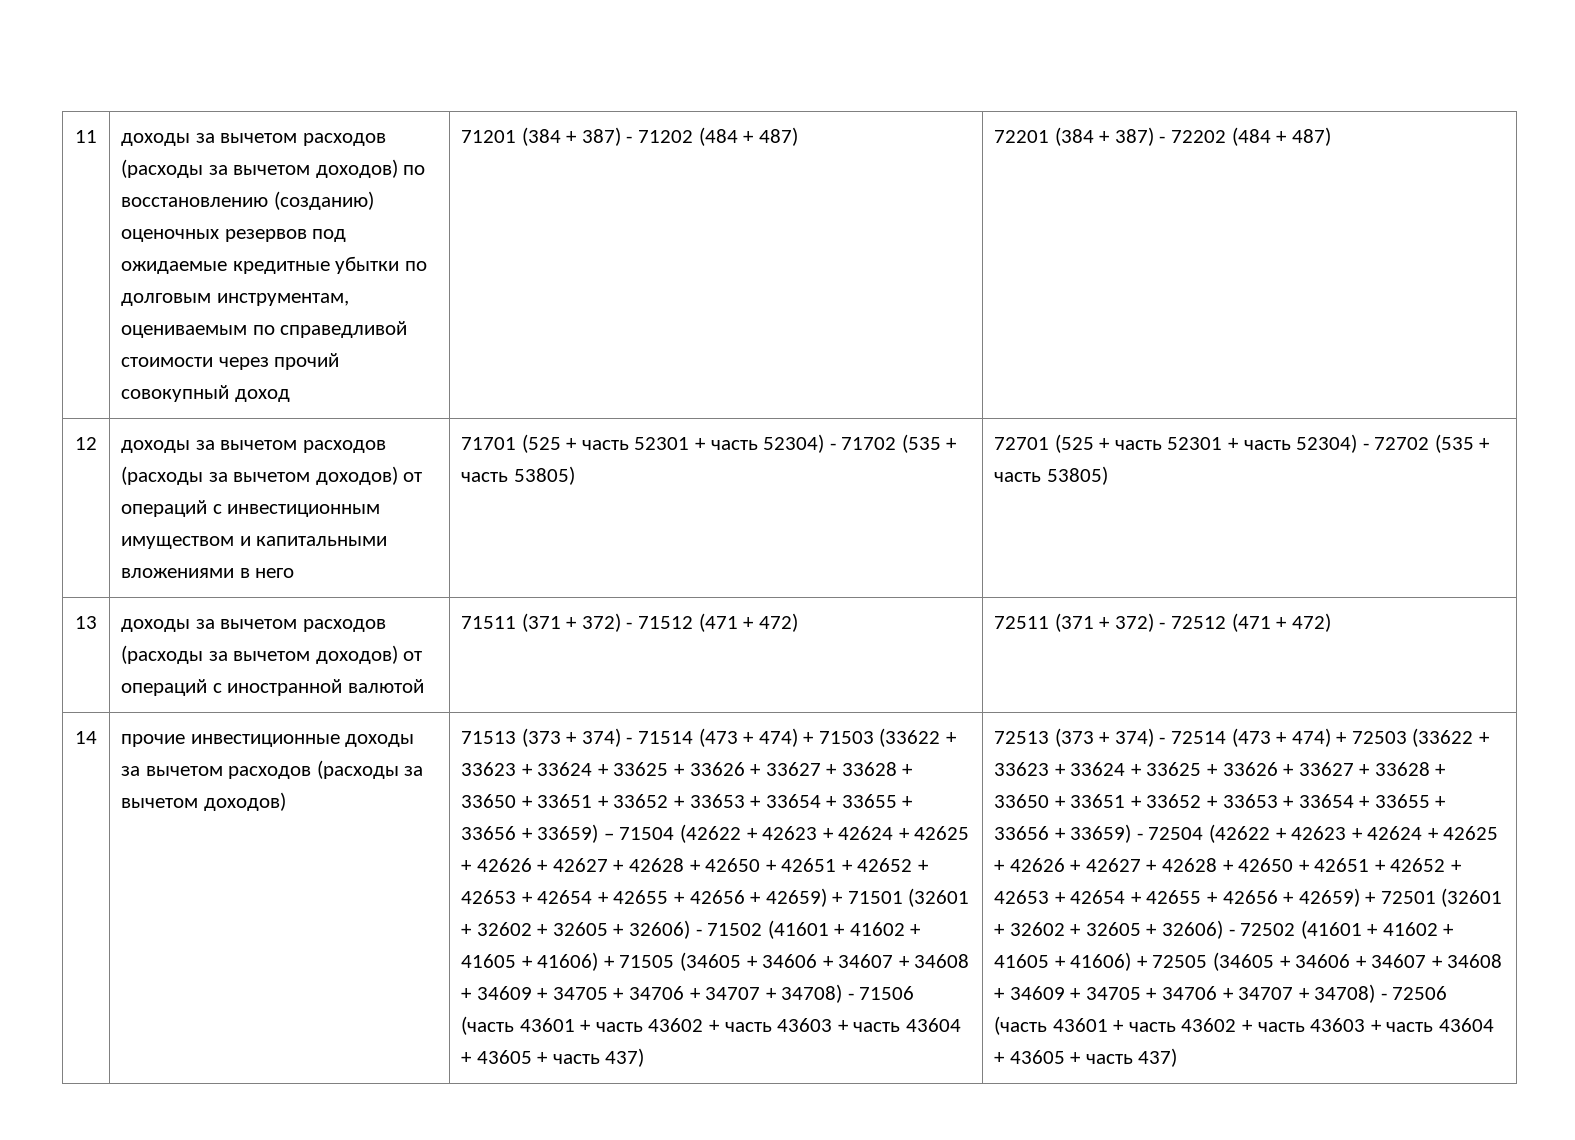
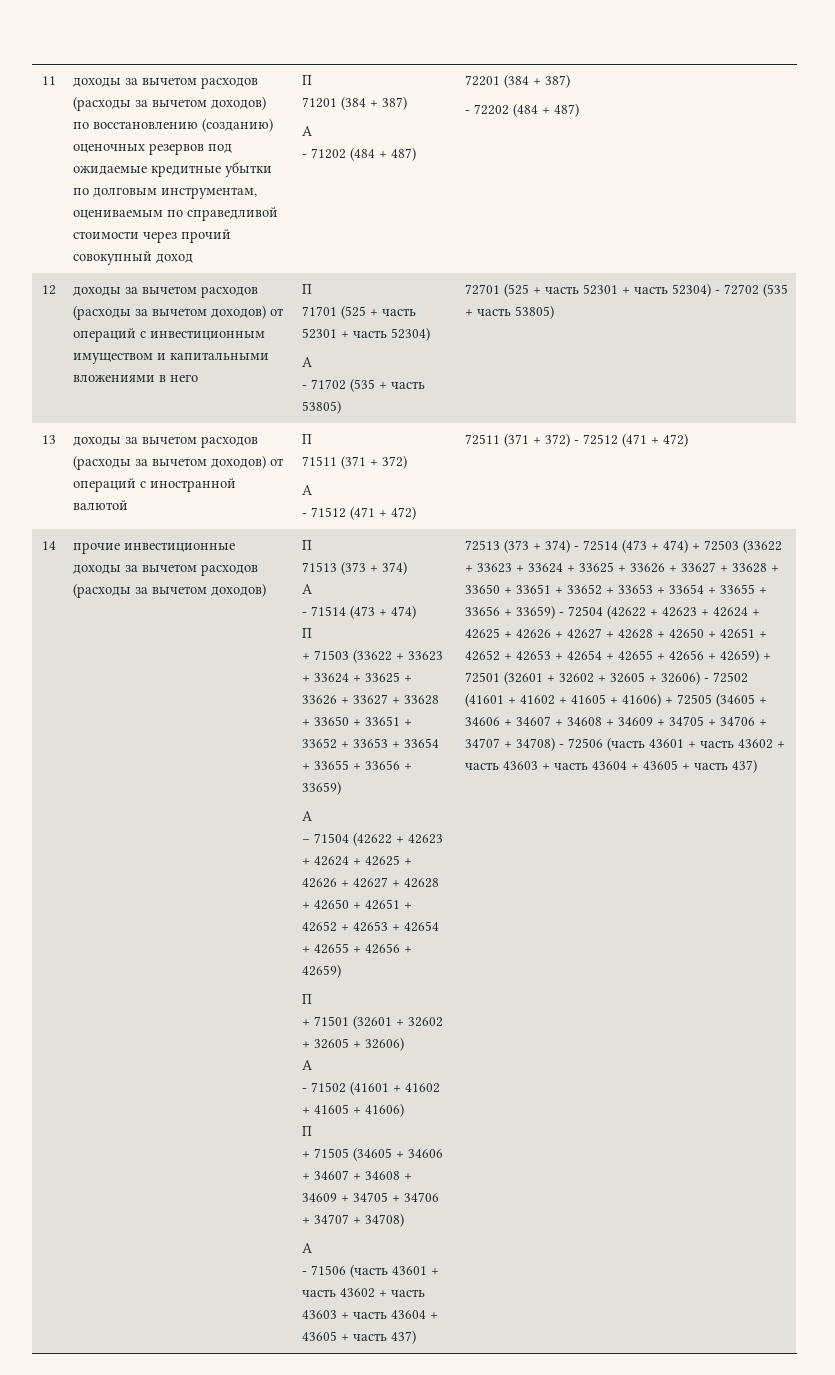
- доходы за вычетом расходов (расходы за вычетом доходов) по восстановлению (созданию) оценочных резервов под ожидаемые кредитные убытки по долговым инструментам, оцениваемым по справедливой стоимости через прочий совокупный доход
+ доходы за вычетом расходов (расходы за вычетом доходов) по восстановлению (созданию) оценочных резервов под ожидаемые кредитные убытки по долговым инструментам, оцениваемым по справедливой стоимости через прочий совокупный доход | П
- 71201 (384 + 387) - 71202 (484 + 487)
+ 71201 (384 + 387)
+ А
+ - 71202 (484 + 487)
- 72201 (384 + 387) - 72202 (484 + 487)
+ 72201 (384 + 387)
+ - 72202 (484 + 487)
- доходы за вычетом расходов (расходы за вычетом доходов) от операций с инвестиционным имуществом и капитальными вложениями в него
+ доходы за вычетом расходов (расходы за вычетом доходов) от операций с инвестиционным имуществом и капитальными вложениями в него | П
- 71701 (525 + часть 52301 + часть 52304) - 71702 (535 + часть 53805)
+ 71701 (525 + часть 52301 + часть 52304)
+ А
+ - 71702 (535 + часть 53805)
- 13 | доходы за вычетом расходов (расходы за вычетом доходов) от операций с иностранной валютой | 71511 (371 + 372) - 71512 (471 + 472) | 72511 (371 + 372) - 72512 (471 + 472)
+ 13 | доходы за вычетом расходов (расходы за вычетом доходов) от операций с иностранной валютой | П
+ 71511 (371 + 372)
+ А
+ - 71512 (471 + 472) | 72511 (371 + 372) - 72512 (471 + 472)
- прочие инвестиционные доходы за вычетом расходов (расходы за вычетом доходов)
+ прочие инвестиционные доходы за вычетом расходов (расходы за вычетом доходов) | П
- 71513 (373 + 374) - 71514 (473 + 474) + 71503 (33622 + 33623 + 33624 + 33625 + 33626 + 33627 + 33628 + 33650 + 33651 + 33652 + 33653 + 33654 + 33655 + 33656 + 33659) – 71504 (42622 + 42623 + 42624 + 42625 + 42626 + 42627 + 42628 + 42650 + 42651 + 42652 + 42653 + 42654 + 42655 + 42656 + 42659) + 71501 (32601 + 32602 + 32605 + 32606) - 71502 (41601 + 41602 + 41605 + 41606) + 71505 (34605 + 34606 + 34607 + 34608 + 34609 + 34705 + 34706 + 34707 + 34708) - 71506 (часть 43601 + часть 43602 + часть 43603 + часть 43604 + 43605 + часть 437)
+ 71513 (373 + 374)
+ А
+ - 71514 (473 + 474)
+ П
+ + 71503 (33622 + 33623 + 33624 + 33625 + 33626 + 33627 + 33628 + 33650 + 33651 + 33652 + 33653 + 33654 + 33655 + 33656 + 33659)
+ А
+ – 71504 (42622 + 42623 + 42624 + 42625 + 42626 + 42627 + 42628 + 42650 + 42651 + 42652 + 42653 + 42654 + 42655 + 42656 + 42659)
+ П
+ + 71501 (32601 + 32602 + 32605 + 32606)
+ А
+ - 71502 (41601 + 41602 + 41605 + 41606)
+ П
+ + 71505 (34605 + 34606 + 34607 + 34608 + 34609 + 34705 + 34706 + 34707 + 34708)
+ А
+ - 71506 (часть 43601 + часть 43602 + часть 43603 + часть 43604 + 43605 + часть 437)

